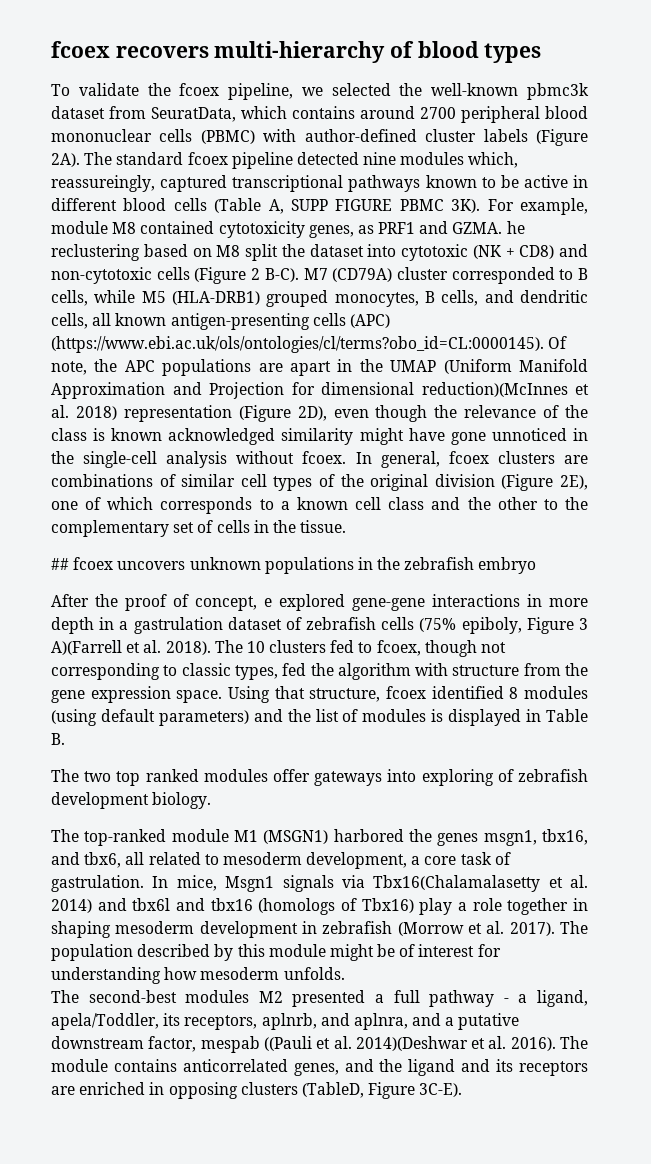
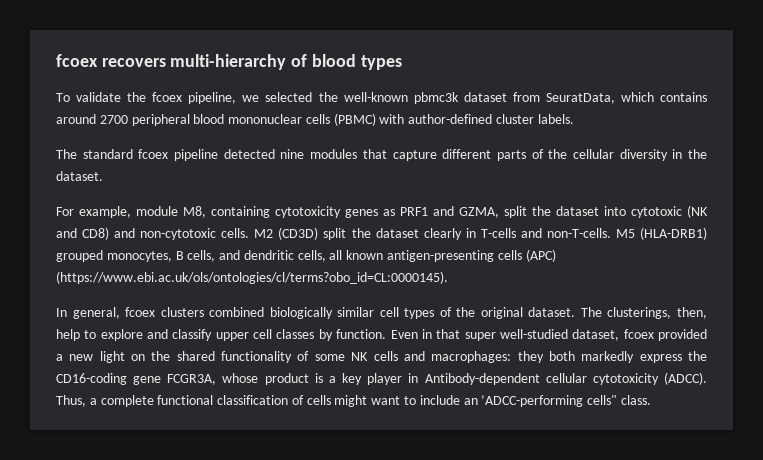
- To validate the fcoex pipeline, we selected the well-known pbmc3k dataset from SeuratData, which contains around 2700 peripheral blood mononuclear cells (PBMC) with author-defined cluster labels (Figure 2A). The standard fcoex pipeline detected nine modules which, reassureingly, captured transcriptional pathways known to be active in different blood cells (Table A, SUPP FIGURE PBMC 3K). For example, module M8 contained cytotoxicity genes, as PRF1 and GZMA. he reclustering based on M8 split the dataset into cytotoxic (NK + CD8) and non-cytotoxic cells (Figure 2 B-C). M7 (CD79A) cluster corresponded to B cells, while M5 (HLA-DRB1) grouped monocytes, B cells, and dendritic cells, all known antigen-presenting cells (APC) (https://www.ebi.ac.uk/ols/ontologies/cl/terms?obo_id=CL:0000145). Of note, the APC populations are apart in the UMAP (Uniform Manifold Approximation and Projection for dimensional reduction)(McInnes et al. 2018) representation (Figure 2D), even though the relevance of the class is known acknowledged similarity might have gone unnoticed in the single-cell analysis without fcoex. In general, fcoex clusters are combinations of similar cell types of the original division (Figure 2E), one of which corresponds to a known cell class and the other to the complementary set of cells in the tissue.
- ## fcoex uncovers unknown populations in the zebrafish embryo
- After the proof of concept, e explored gene-gene interactions in more depth in a gastrulation dataset of zebrafish cells (75% epiboly, Figure 3 A)(Farrell et al. 2018). The 10 clusters fed to fcoex, though not corresponding to classic types, fed the algorithm with structure from the gene expression space. Using that structure, fcoex identified 8 modules (using default parameters) and the list of modules is displayed in Table B.
- The two top ranked modules offer gateways into exploring of zebrafish development biology.
- The top-ranked module M1 (MSGN1) harbored the genes msgn1, tbx16, and tbx6, all related to mesoderm development, a core task of gastrulation. In mice, Msgn1 signals via Tbx16(Chalamalasetty et al. 2014) and tbx6l and tbx16 (homologs of Tbx16) play a role together in shaping mesoderm development in zebrafish (Morrow et al. 2017). The population described by this module might be of interest for understanding how mesoderm unfolds.
- The second-best modules M2 presented a full pathway - a ligand, apela/Toddler, its receptors, aplnrb, and aplnra, and a putative downstream factor, mespab ((Pauli et al. 2014)(Deshwar et al. 2016). The module contains anticorrelated genes, and the ligand and its receptors are enriched in opposing clusters (TableD, Figure 3C-E).
+ To validate the fcoex pipeline, we selected the well-known pbmc3k dataset from SeuratData, which contains around 2700 peripheral blood mononuclear cells (PBMC) with author-defined cluster labels.
+ The standard fcoex pipeline detected nine modules that capture different parts of the cellular diversity in the dataset.
+ For example, module M8, containing cytotoxicity genes as PRF1 and GZMA, split the dataset into cytotoxic (NK and CD8) and non-cytotoxic cells. M2 (CD3D) split the dataset clearly in T-cells and non-T-cells. M5 (HLA-DRB1) grouped monocytes, B cells, and dendritic cells, all known antigen-presenting cells (APC) (https://www.ebi.ac.uk/ols/ontologies/cl/terms?obo_id=CL:0000145).
+ In general, fcoex clusters combined biologically similar cell types of the original dataset. The clusterings, then, help to explore and classify upper cell classes by function. Even in that super well-studied dataset, fcoex provided a new light on the shared functionality of some NK cells and macrophages: they both markedly express the CD16-coding gene FCGR3A, whose product is a key player in Antibody-dependent cellular cytotoxicity (ADCC). Thus, a complete functional classification of cells might want to include an ’ADCC-performing cells" class.

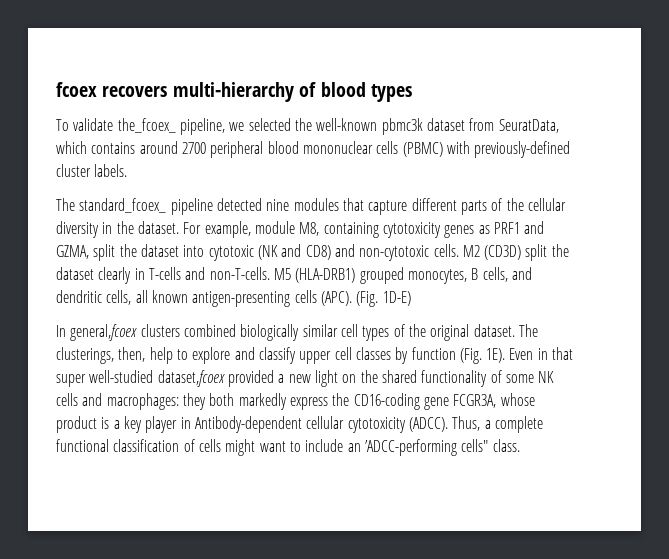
- To validate the fcoex pipeline, we selected the well-known pbmc3k dataset from SeuratData, which contains around 2700 peripheral blood mononuclear cells (PBMC) with author-defined cluster labels.
+ To validate the_fcoex_ pipeline, we selected the well-known pbmc3k dataset from SeuratData, which contains around 2700 peripheral blood mononuclear cells (PBMC) with previously-defined cluster labels.
- The standard fcoex pipeline detected nine modules that capture different parts of the cellular diversity in the dataset.
- For example, module M8, containing cytotoxicity genes as PRF1 and GZMA, split the dataset into cytotoxic (NK and CD8) and non-cytotoxic cells.
+ The standard_fcoex_ pipeline detected nine modules that capture different parts of the cellular diversity in the dataset. For example, module M8, containing cytotoxicity genes as PRF1 and GZMA, split the dataset into cytotoxic (NK and CD8) and non-cytotoxic cells.
- M5 (HLA-DRB1) grouped monocytes, B cells, and dendritic cells, all known antigen-presenting cells (APC) (https://www.ebi.ac.uk/ols/ontologies/cl/terms?obo_id=CL:0000145).
+ M5 (HLA-DRB1) grouped monocytes, B cells, and dendritic cells, all known antigen-presenting cells (APC). (Fig. 1D-E)
- In general, fcoex clusters combined biologically similar cell types of the original dataset.
+ In general,fcoex clusters combined biologically similar cell types of the original dataset.
- The clusterings, then, help to explore and classify upper cell classes by function.
+ The clusterings, then, help to explore and classify upper cell classes by function (Fig. 1E).
- Even in that super well-studied dataset, fcoex provided a new light on the shared functionality of some NK cells and macrophages: they both markedly express the CD16-coding gene FCGR3A, whose product is a key player in Antibody-dependent cellular cytotoxicity (ADCC).
+ Even in that super well-studied dataset,fcoex provided a new light on the shared functionality of some NK cells and macrophages: they both markedly express the CD16-coding gene FCGR3A, whose product is a key player in Antibody-dependent cellular cytotoxicity (ADCC).

